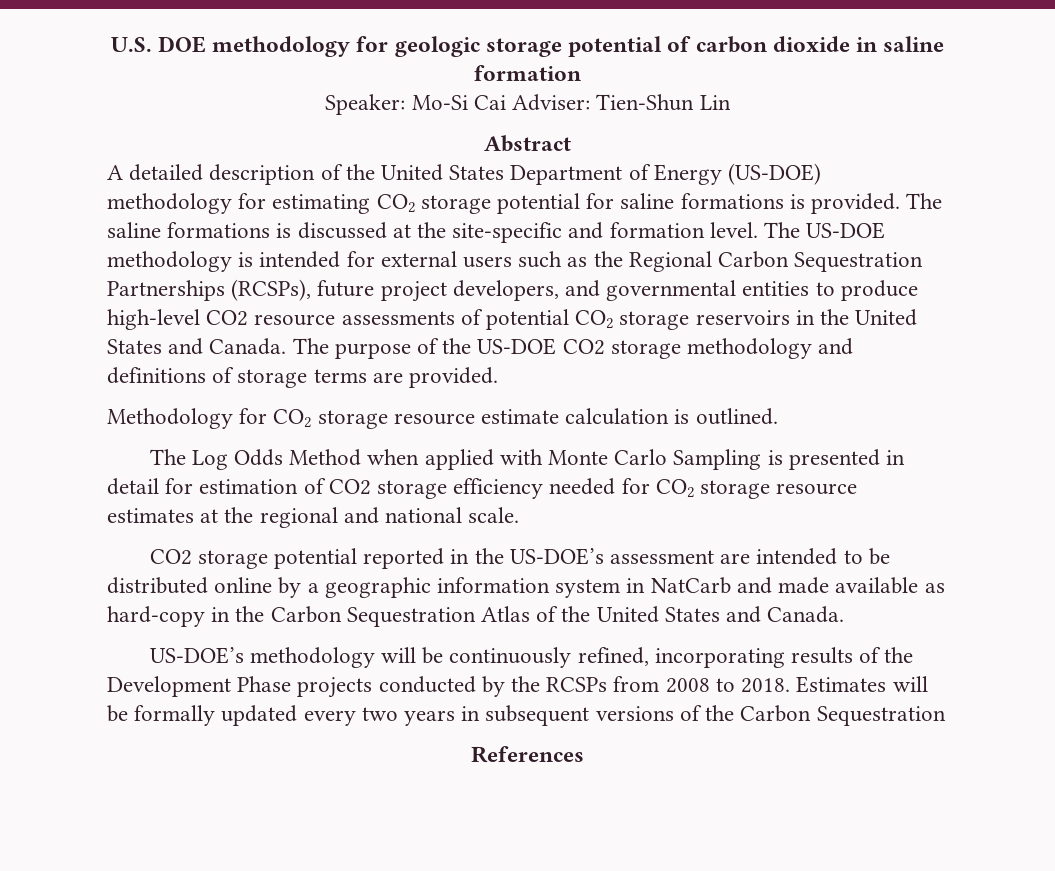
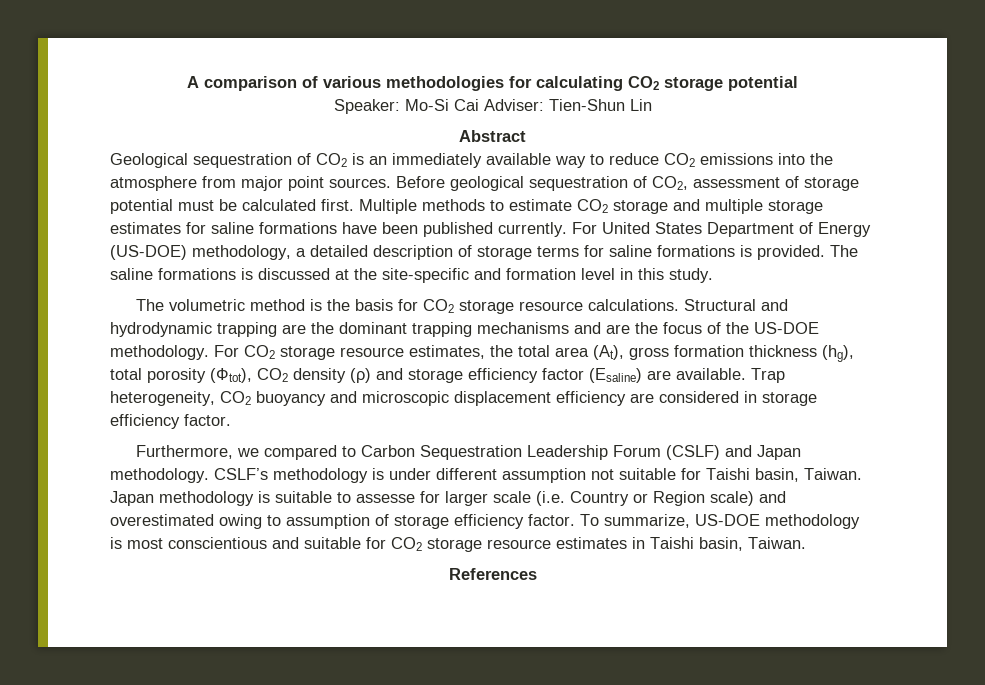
- U.S. DOE methodology for geologic storage potential of carbon dioxide in saline formation
+ A comparison of various methodologies for calculating CO2 storage potential
- A detailed description of the United States Department of Energy (US-DOE) methodology for estimating CO2 storage potential for saline formations is provided.
+ Geological sequestration of CO2 is an immediately available way to reduce CO2 emissions into the atmosphere from major point sources. Before geological sequestration of CO2, assessment of storage potential must be calculated first. Multiple methods to estimate CO2 storage and multiple storage estimates for saline formations have been published currently. For United States Department of Energy (US-DOE) methodology, a detailed description of storage terms for saline formations is provided.
- The saline formations is discussed at the site-specific and formation level. The US-DOE methodology is intended for external users such as the Regional Carbon Sequestration Partnerships (RCSPs), future project developers, and governmental entities to produce high-level CO2 resource assessments of potential CO2 storage reservoirs in the United States and Canada. The purpose of the US-DOE CO2 storage methodology and definitions of storage terms are provided.
- Methodology for CO2 storage resource estimate calculation is outlined.
- The Log Odds Method when applied with Monte Carlo Sampling is presented in detail for estimation of CO2 storage efficiency needed for CO2 storage resource estimates at the regional and national scale.
- CO2 storage potential reported in the US-DOE’s assessment are intended to be distributed online by a geographic information system in NatCarb and made available as hard-copy in the Carbon Sequestration Atlas of the United States and Canada.
- US-DOE’s methodology will be continuously refined, incorporating results of the Development Phase projects conducted by the RCSPs from 2008 to 2018. Estimates will be formally updated every two years in subsequent versions of the Carbon Sequestration
+ The saline formations is discussed at the site-specific and formation level in this study.
+ The volumetric method is the basis for CO2 storage resource calculations. Structural and hydrodynamic trapping are the dominant trapping mechanisms and are the focus of the US-DOE methodology. For CO2 storage resource estimates, the total area (At), gross formation thickness (hg), total porosity (Фtot), CO2 density (ρ) and storage efficiency factor (Esaline) are available. Trap heterogeneity, CO2 buoyancy and microscopic displacement efficiency are considered in storage efficiency factor.
+ Furthermore, we compared to Carbon Sequestration Leadership Forum (CSLF) and Japan methodology. CSLF’s methodology is under different assumption not suitable for Taishi basin, Taiwan. Japan methodology is suitable to assesse for larger scale (i.e. Country or Region scale) and overestimated owing to assumption of storage efficiency factor. To summarize, US-DOE methodology is most conscientious and suitable for CO2 storage resource estimates in Taishi basin, Taiwan.

